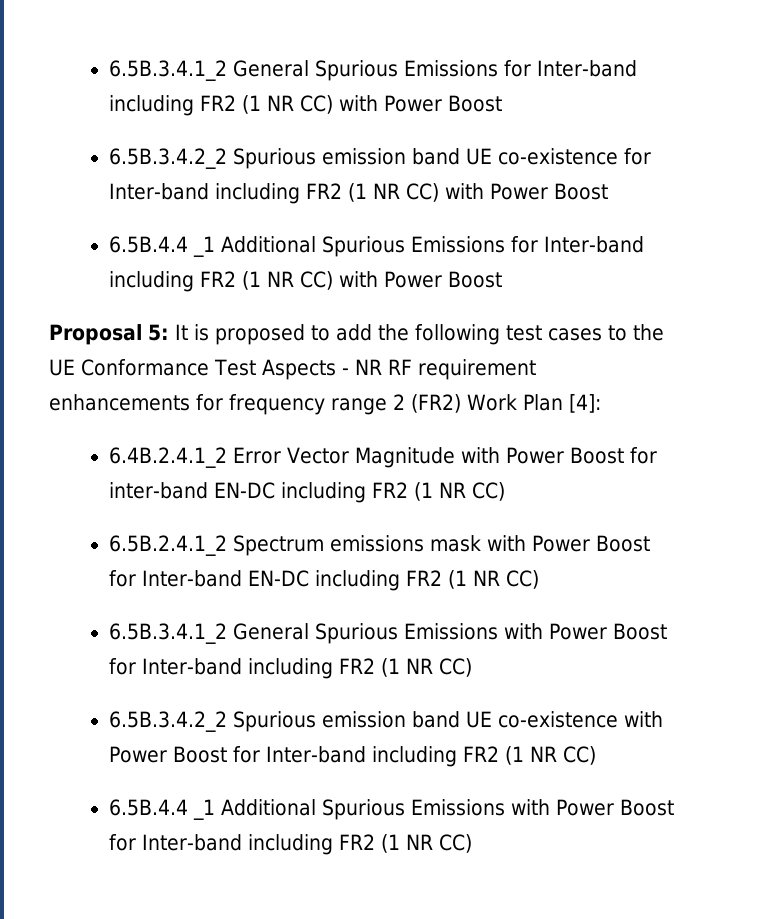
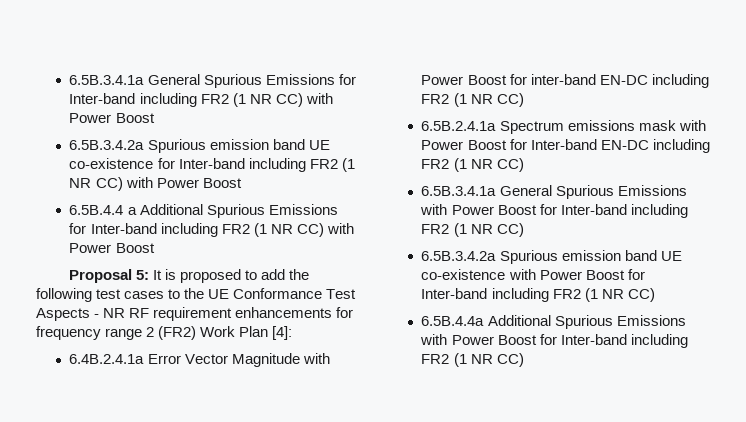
- 6.5B.3.4.1_2 General Spurious Emissions for Inter-band including FR2 (1 NR CC) with Power Boost
+ 6.5B.3.4.1a General Spurious Emissions for Inter-band including FR2 (1 NR CC) with Power Boost
- 6.5B.3.4.2_2 Spurious emission band UE co-existence for Inter-band including FR2 (1 NR CC) with Power Boost
+ 6.5B.3.4.2a Spurious emission band UE co-existence for Inter-band including FR2 (1 NR CC) with Power Boost
- 6.5B.4.4 _1 Additional Spurious Emissions for Inter-band including FR2 (1 NR CC) with Power Boost
+ 6.5B.4.4 a Additional Spurious Emissions for Inter-band including FR2 (1 NR CC) with Power Boost
- 6.4B.2.4.1_2 Error Vector Magnitude with Power Boost for inter-band EN-DC including FR2 (1 NR CC)
+ 6.4B.2.4.1a Error Vector Magnitude with Power Boost for inter-band EN-DC including FR2 (1 NR CC)
- 6.5B.2.4.1_2 Spectrum emissions mask with Power Boost for Inter-band EN-DC including FR2 (1 NR CC)
+ 6.5B.2.4.1a Spectrum emissions mask with Power Boost for Inter-band EN-DC including FR2 (1 NR CC)
- 6.5B.3.4.1_2 General Spurious Emissions with Power Boost for Inter-band including FR2 (1 NR CC)
+ 6.5B.3.4.1a General Spurious Emissions with Power Boost for Inter-band including FR2 (1 NR CC)
- 6.5B.3.4.2_2 Spurious emission band UE co-existence with Power Boost for Inter-band including FR2 (1 NR CC)
+ 6.5B.3.4.2a Spurious emission band UE co-existence with Power Boost for Inter-band including FR2 (1 NR CC)
- 6.5B.4.4 _1 Additional Spurious Emissions with Power Boost for Inter-band including FR2 (1 NR CC)
+ 6.5B.4.4a Additional Spurious Emissions with Power Boost for Inter-band including FR2 (1 NR CC)

